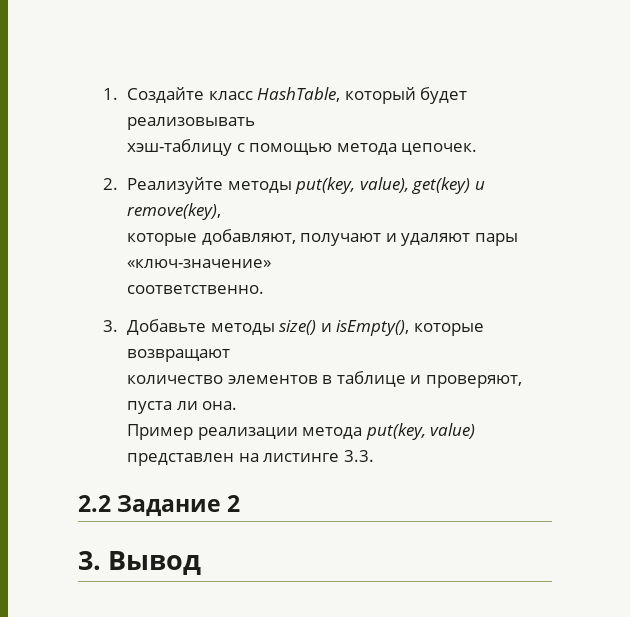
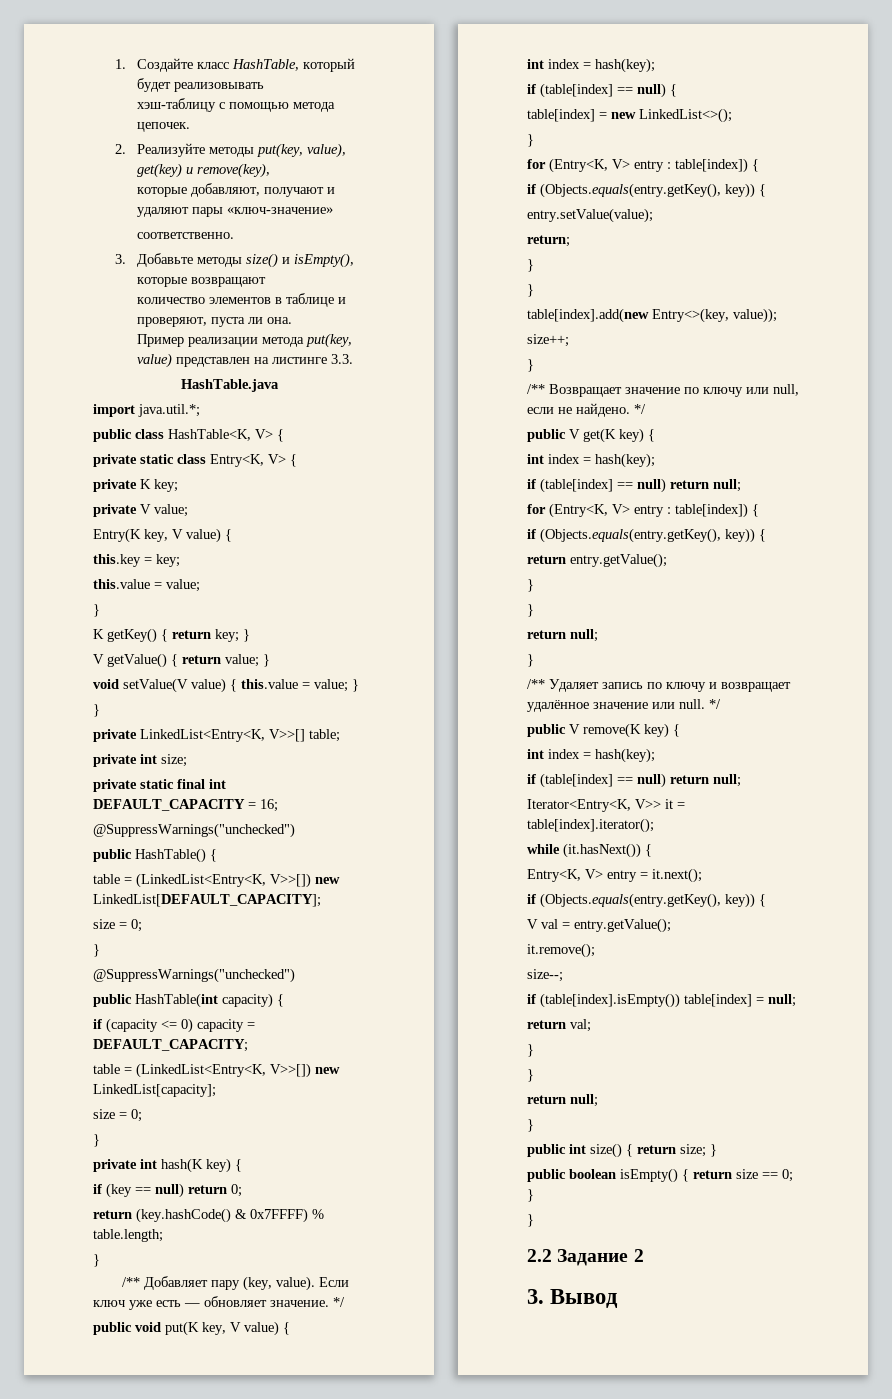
+ HashTable.java
+ import java.util.*;
+ public class HashTable<K, V> {
+ private static class Entry<K, V> {
+ private K key;
+ private V value;
+ Entry(K key, V value) {
+ this.key = key;
+ this.value = value;
+ }
+ K getKey() { return key; }
+ V getValue() { return value; }
+ void setValue(V value) { this.value = value; }
+ }
+ private LinkedList<Entry<K, V>>[] table;
+ private int size;
+ private static final int DEFAULT_CAPACITY = 16;
+ @SuppressWarnings("unchecked")
+ public HashTable() {
+ table = (LinkedList<Entry<K, V>>[]) new LinkedList[DEFAULT_CAPACITY];
+ size = 0;
+ }
+ @SuppressWarnings("unchecked")
+ public HashTable(int capacity) {
+ if (capacity <= 0) capacity = DEFAULT_CAPACITY;
+ table = (LinkedList<Entry<K, V>>[]) new LinkedList[capacity];
+ size = 0;
+ }
+ private int hash(K key) {
+ if (key == null) return 0;
+ return (key.hashCode() & 0x7FFFF) % table.length;
+ }
+ /** Добавляет пару (key, value). Если ключ уже есть — обновляет значение. */
+ public void put(K key, V value) {
+ int index = hash(key);
+ if (table[index] == null) {
+ table[index] = new LinkedList<>();
+ }
+ for (Entry<K, V> entry : table[index]) {
+ if (Objects.equals(entry.getKey(), key)) {
+ entry.setValue(value);
+ return;
+ }
+ }
+ table[index].add(new Entry<>(key, value));
+ size++;
+ }
+ /** Возвращает значение по ключу или null, если не найдено. */
+ public V get(K key) {
+ int index = hash(key);
+ if (table[index] == null) return null;
+ for (Entry<K, V> entry : table[index]) {
+ if (Objects.equals(entry.getKey(), key)) {
+ return entry.getValue();
+ }
+ }
+ return null;
+ }
+ /** Удаляет запись по ключу и возвращает удалённое значение или null. */
+ public V remove(K key) {
+ int index = hash(key);
+ if (table[index] == null) return null;
+ Iterator<Entry<K, V>> it = table[index].iterator();
+ while (it.hasNext()) {
+ Entry<K, V> entry = it.next();
+ if (Objects.equals(entry.getKey(), key)) {
+ V val = entry.getValue();
+ it.remove();
+ size--;
+ if (table[index].isEmpty()) table[index] = null;
+ return val;
+ }
+ }
+ return null;
+ }
+ public int size() { return size; }
+ public boolean isEmpty() { return size == 0; }
+ }

